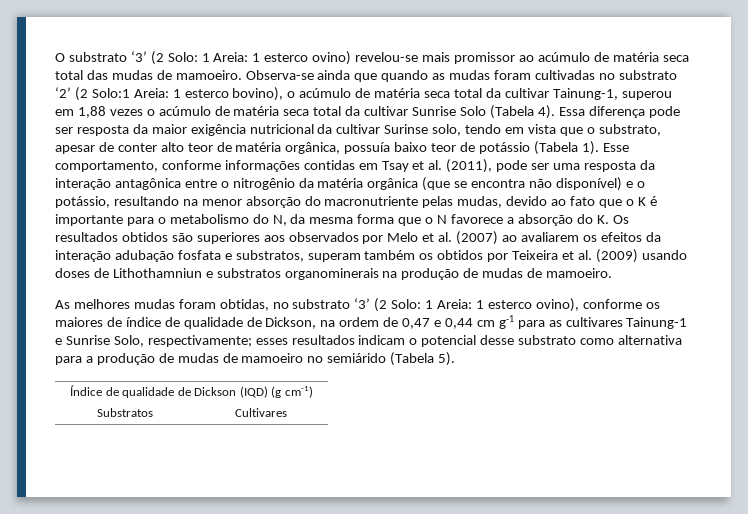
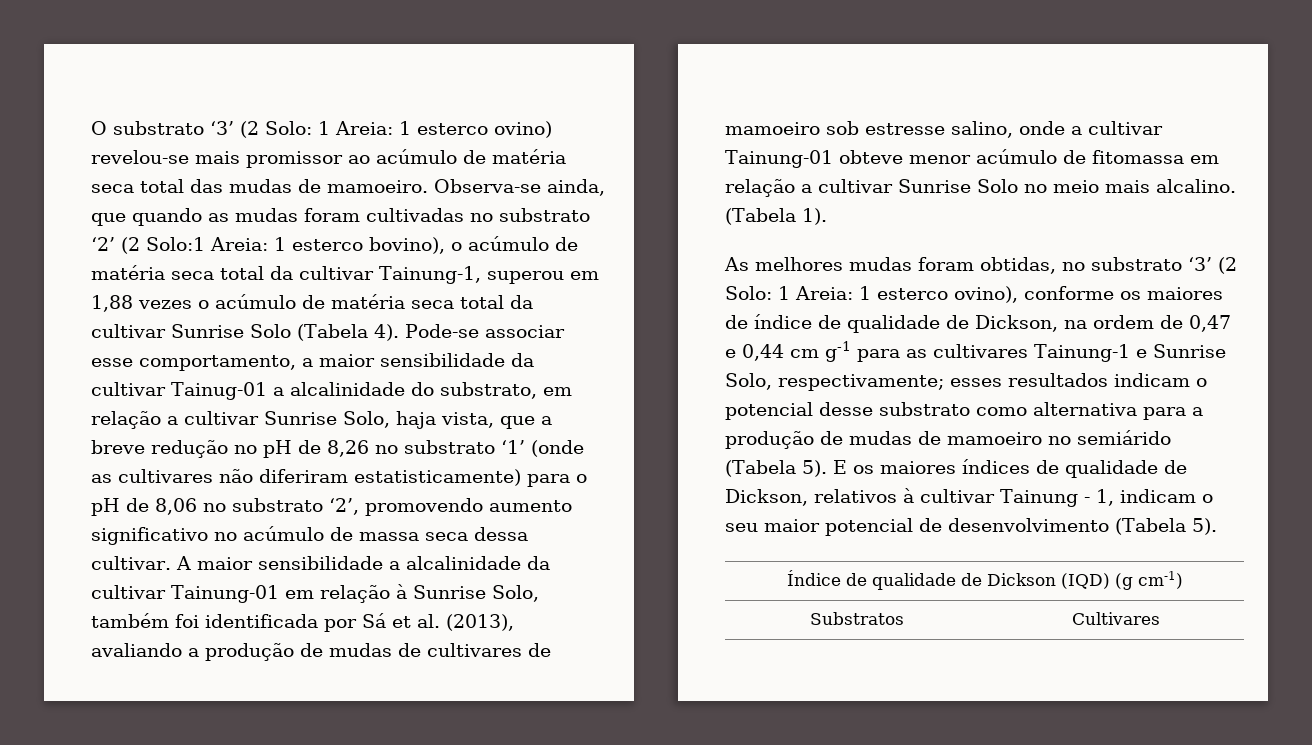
- Observa-se ainda que quando as mudas foram cultivadas no substrato ‘2’ (2 Solo:1 Areia: 1 esterco bovino), o acúmulo de matéria seca total da cultivar Tainung-1, superou em 1,88 vezes o acúmulo de matéria seca total da cultivar Sunrise Solo (Tabela 4).
+ Observa-se ainda, que quando as mudas foram cultivadas no substrato ‘2’ (2 Solo:1 Areia: 1 esterco bovino), o acúmulo de matéria seca total da cultivar Tainung-1, superou em 1,88 vezes o acúmulo de matéria seca total da cultivar Sunrise Solo (Tabela 4).
- Essa diferença pode ser resposta da maior exigência nutricional da cultivar Surinse solo, tendo em vista que o substrato, apesar de conter alto teor de matéria orgânica, possuía baixo teor de potássio (Tabela 1). Esse comportamento, conforme informações contidas em Tsay et al. (2011), pode ser uma resposta da interação antagônica entre o nitrogênio da matéria orgânica (que se encontra não disponível) e o potássio, resultando na menor absorção do macronutriente pelas mudas, devido ao fato que o K é importante para o metabolismo do N, da mesma forma que o N favorece a absorção do K. Os resultados obtidos são superiores aos observados por Melo et al. (2007) ao avaliarem os efeitos da interação adubação fosfata e substratos, superam também os obtidos por Teixeira et al. (2009) usando doses de Lithothamniun e substratos organominerais na produção de mudas de mamoeiro.
+ Pode-se associar esse comportamento, a maior sensibilidade da cultivar Tainug-01 a alcalinidade do substrato, em relação a cultivar Sunrise Solo, haja vista, que a breve redução no pH de 8,26 no substrato ‘1’ (onde as cultivares não diferiram estatisticamente) para o pH de 8,06 no substrato ‘2’, promovendo aumento significativo no acúmulo de massa seca dessa cultivar. A maior sensibilidade a alcalinidade da cultivar Tainung-01 em relação à Sunrise Solo, também foi identificada por Sá et al. (2013), avaliando a produção de mudas de cultivares de mamoeiro sob estresse salino, onde a cultivar Tainung-01 obteve menor acúmulo de fitomassa em relação a cultivar Sunrise Solo no meio mais alcalino. (Tabela 1).
+ E os maiores índices de qualidade de Dickson, relativos à cultivar Tainung - 1, indicam o seu maior potencial de desenvolvimento (Tabela 5).

